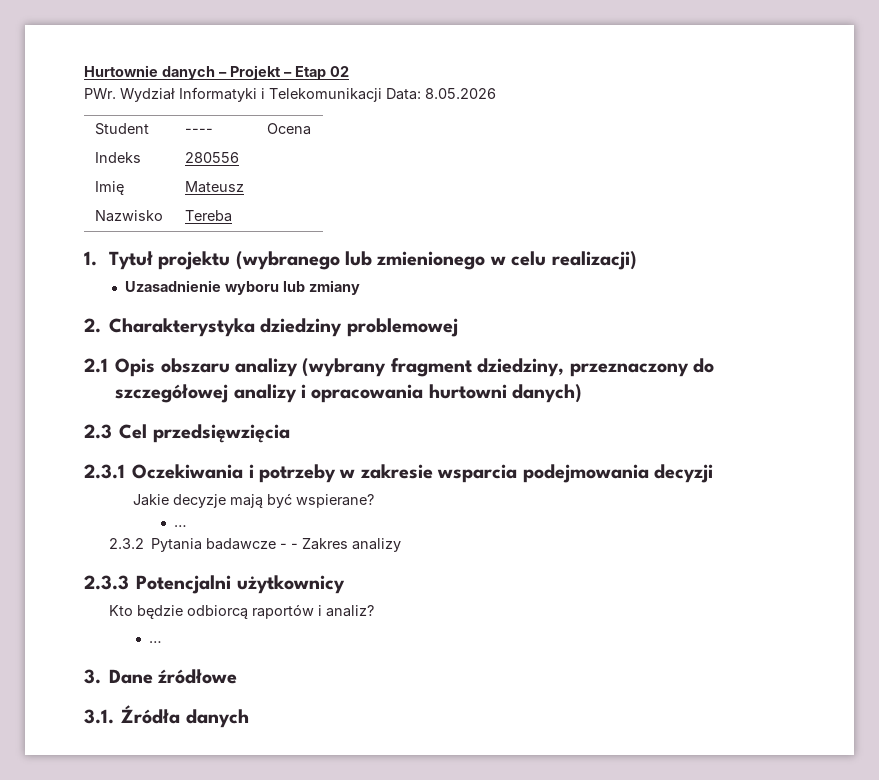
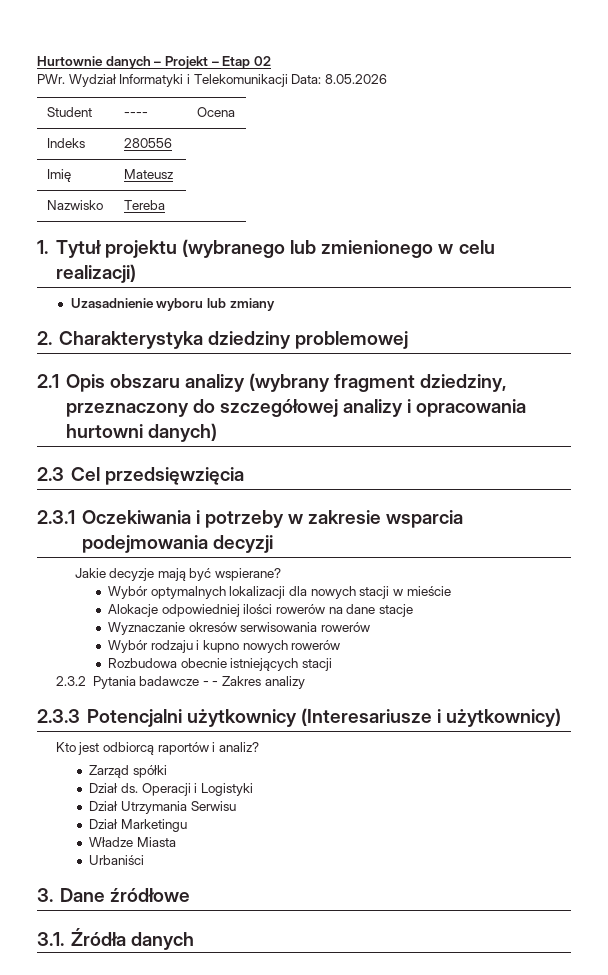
  Jakie decyzje mają być wspierane?
- …
+ Wybór optymalnych lokalizacji dla nowych stacji w mieście
+ Alokacje odpowiedniej ilości rowerów na dane stacje
+ Wyznaczanie okresów serwisowania rowerów
+ Wybór rodzaju i kupno nowych rowerów
+ Rozbudowa obecnie istniejących stacji
- 2.3.3 Potencjalni użytkownicy
+ 2.3.3 Potencjalni użytkownicy (Interesariusze i użytkownicy)
- Kto będzie odbiorcą raportów i analiz?
- …
+ Kto jest odbiorcą raportów i analiz?
+ Zarząd spółki
+ Dział ds. Operacji i Logistyki
+ Dział Utrzymania Serwisu
+ Dział Marketingu
+ Władze Miasta
+ Urbaniści

